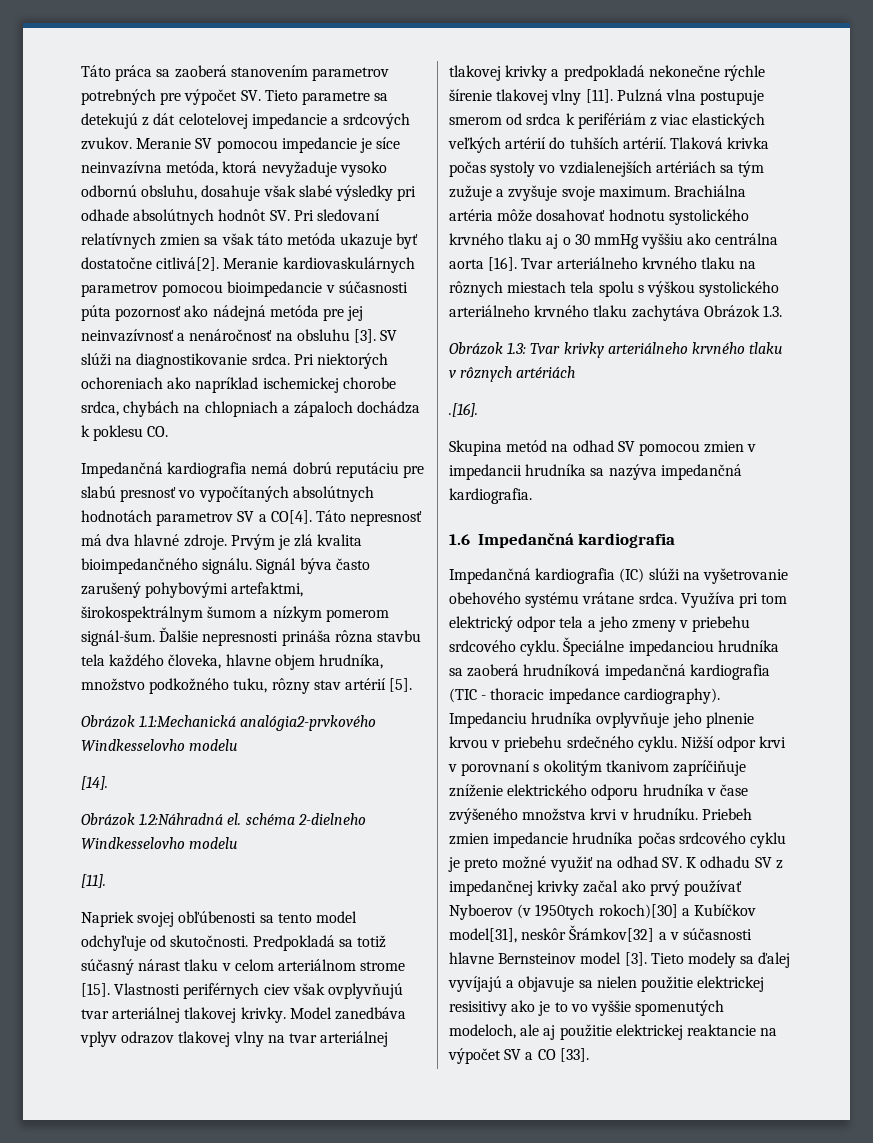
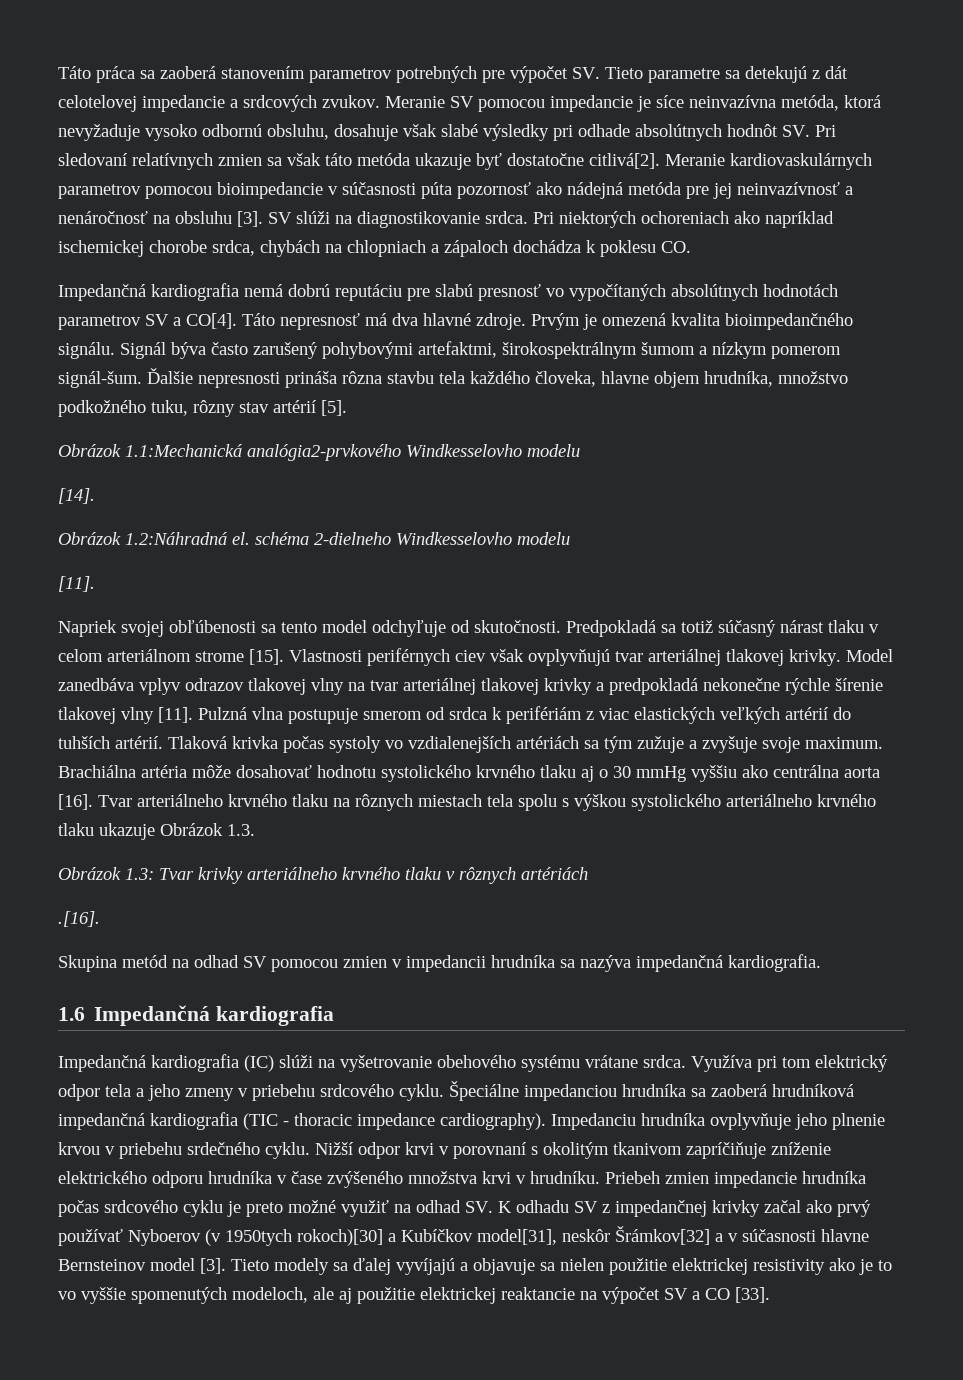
- Prvým je zlá kvalita bioimpedančného signálu.
+ Prvým je omezená kvalita bioimpedančného signálu.
- Tvar arteriálneho krvného tlaku na rôznych miestach tela spolu s výškou systolického arteriálneho krvného tlaku zachytáva Obrázok 1.3.
+ Tvar arteriálneho krvného tlaku na rôznych miestach tela spolu s výškou systolického arteriálneho krvného tlaku ukazuje Obrázok 1.3.
- Tieto modely sa ďalej vyvíjajú a objavuje sa nielen použitie elektrickej resisitivy ako je to vo vyššie spomenutých modeloch, ale aj použitie elektrickej reaktancie na výpočet SV a CO [33].
+ Tieto modely sa ďalej vyvíjajú a objavuje sa nielen použitie elektrickej resistivity ako je to vo vyššie spomenutých modeloch, ale aj použitie elektrickej reaktancie na výpočet SV a CO [33].

